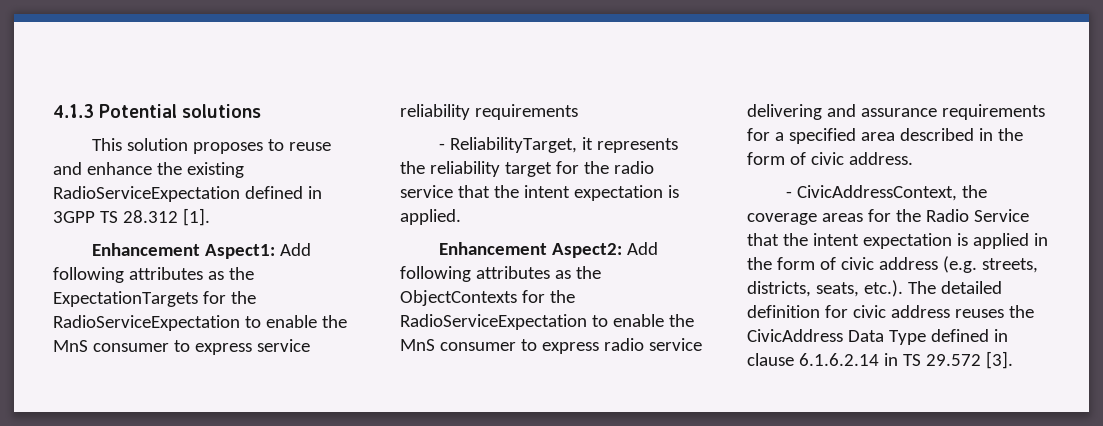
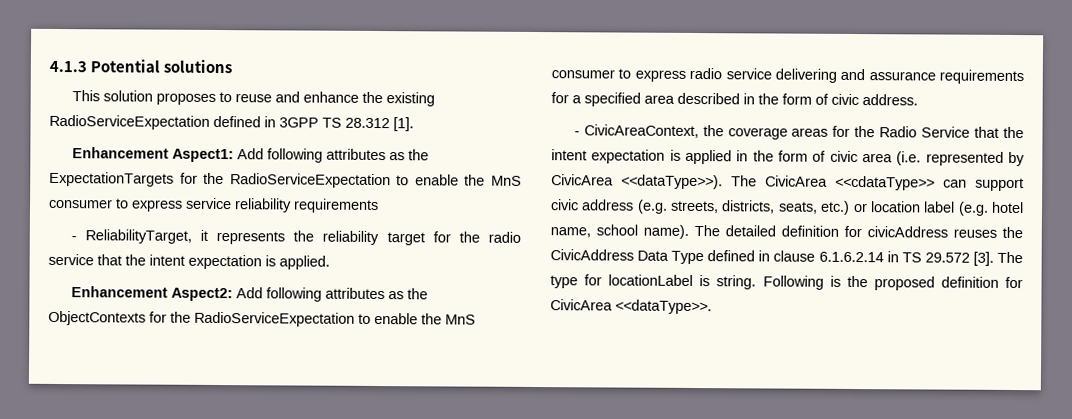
- - CivicAddressContext, the coverage areas for the Radio Service that the intent expectation is applied in the form of civic address (e.g. streets, districts, seats, etc.). The detailed definition for civic address reuses the CivicAddress Data Type defined in clause 6.1.6.2.14 in TS 29.572 [3].
+ - CivicAreaContext, the coverage areas for the Radio Service that the intent expectation is applied in the form of civic area (i.e. represented by CivicArea <<dataType>>). The CivicArea <<cdataType>> can support civic address (e.g. streets, districts, seats, etc.) or location label (e.g. hotel name, school name). The detailed definition for civicAddress reuses the CivicAddress Data Type defined in clause 6.1.6.2.14 in TS 29.572 [3].
+ The type for locationLabel is string. Following is the proposed definition for CivicArea <<dataType>>.

